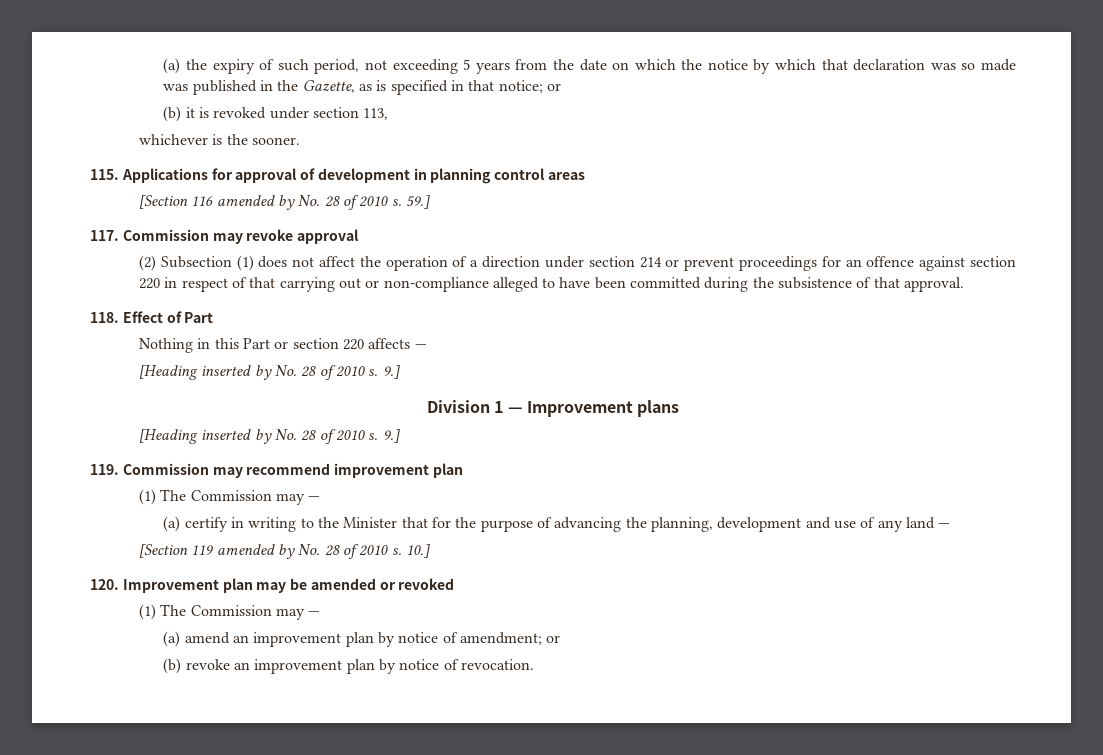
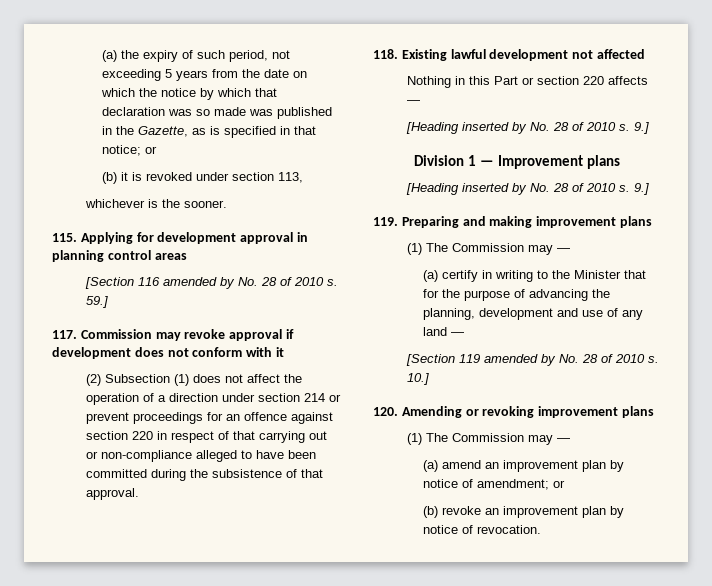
- 115. Applications for approval of development in planning control areas
+ 115. Applying for development approval in planning control areas
- 117. Commission may revoke approval
+ 117. Commission may revoke approval if development does not conform with it
- 118. Effect of Part
+ 118. Existing lawful development not affected
- 119. Commission may recommend improvement plan
+ 119. Preparing and making improvement plans
- 120. Improvement plan may be amended or revoked
+ 120. Amending or revoking improvement plans

